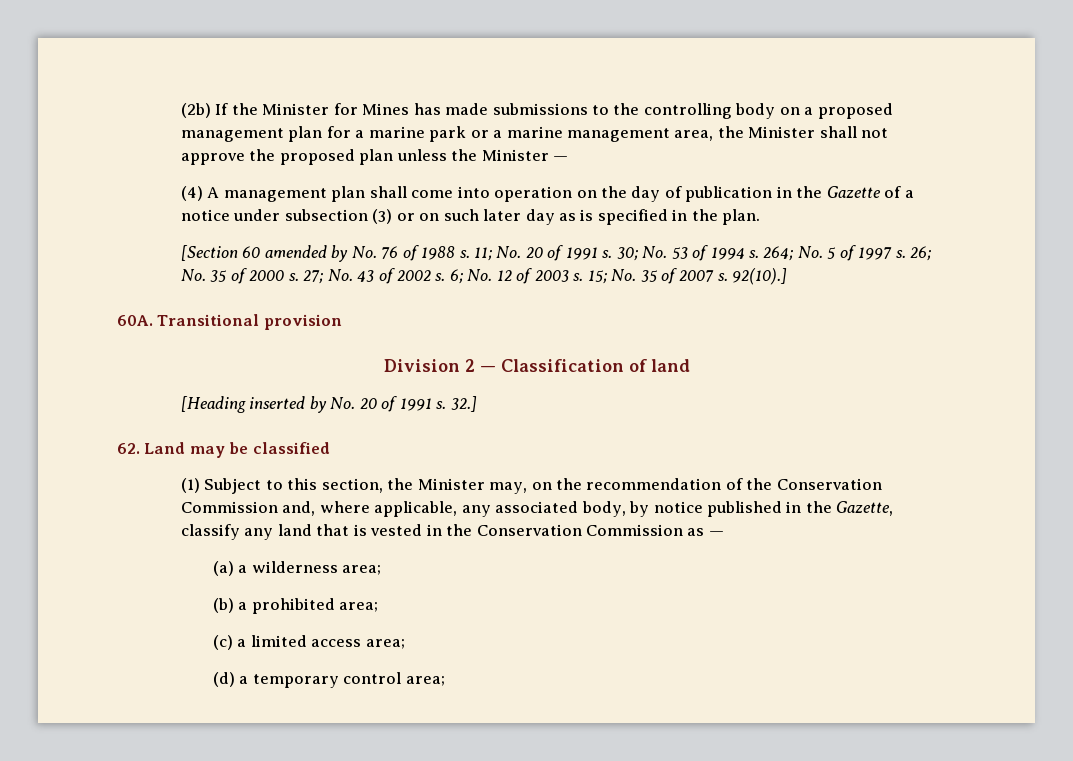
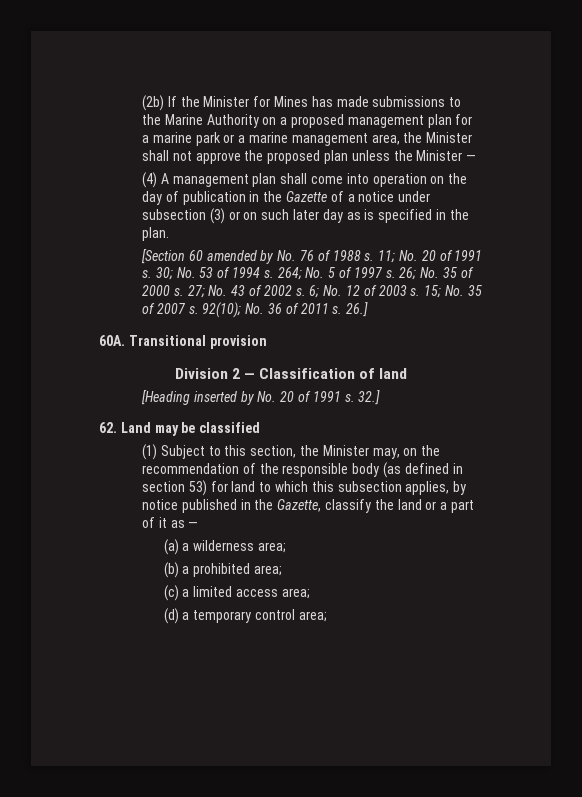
- (2b) If the Minister for Mines has made submissions to the controlling body on a proposed management plan for a marine park or a marine management area, the Minister shall not approve the proposed plan unless the Minister —
+ (2b) If the Minister for Mines has made submissions to the Marine Authority on a proposed management plan for a marine park or a marine management area, the Minister shall not approve the proposed plan unless the Minister —
- 92(10).]
+ 92(10); No. 36 of 2011 s. 26.]
- (1) Subject to this section, the Minister may, on the recommendation of the Conservation Commission and, where applicable, any associated body, by notice published in the Gazette, classify any land that is vested in the Conservation Commission as —
+ (1) Subject to this section, the Minister may, on the recommendation of the responsible body (as defined in section 53) for land to which this subsection applies, by notice published in the Gazette, classify the land or a part of it as —

